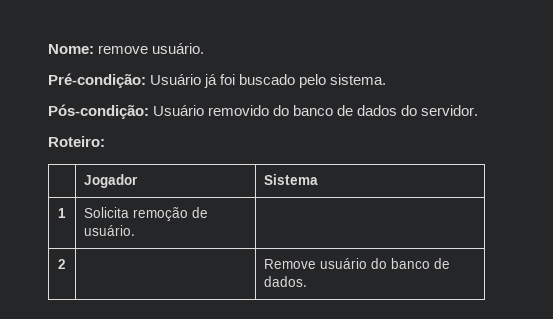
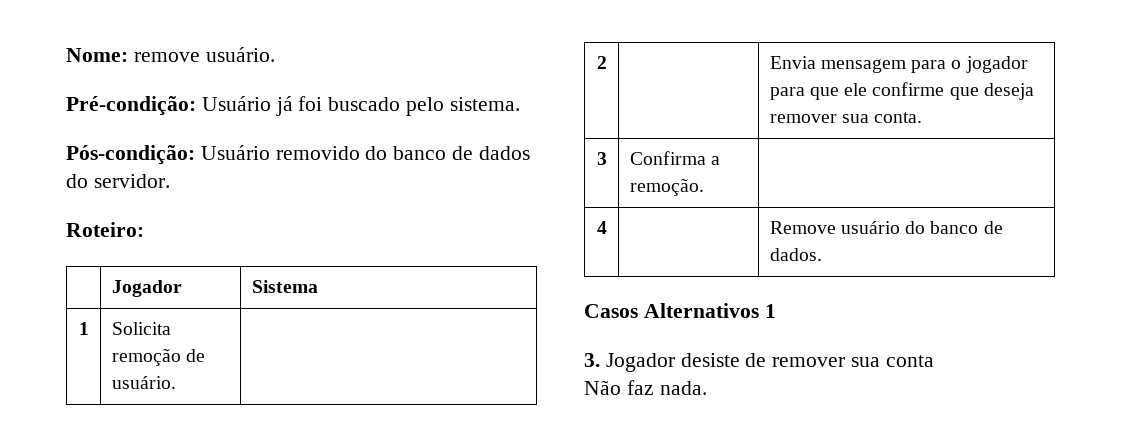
- 2 | | Remove usuário do banco de dados.
+ 2 | | Envia mensagem para o jogador para que ele confirme que deseja remover sua conta.
+ 3 | Confirma a remoção. |
+ 4 | | Remove usuário do banco de dados.
+ Casos Alternativos 1
+ 3. Jogador desiste de remover sua conta
+ Não faz nada.

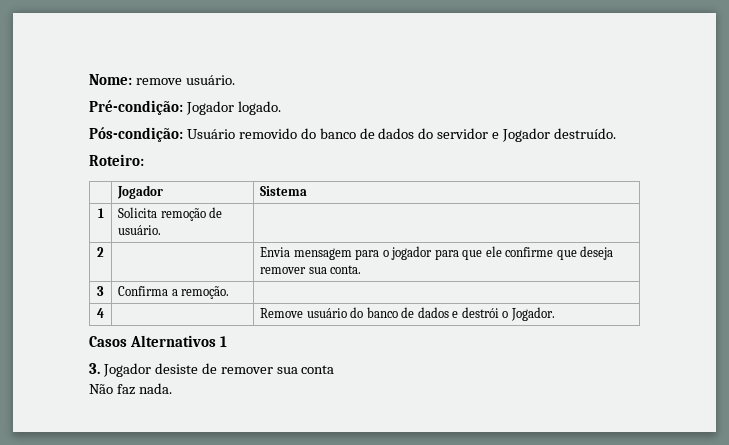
- Pré-condição: Usuário já foi buscado pelo sistema.
+ Pré-condição: Jogador logado.
- Pós-condição: Usuário removido do banco de dados do servidor.
+ Pós-condição: Usuário removido do banco de dados do servidor e Jogador destruído.
- 4 | | Remove usuário do banco de dados.
+ 4 | | Remove usuário do banco de dados e destrói o Jogador.

